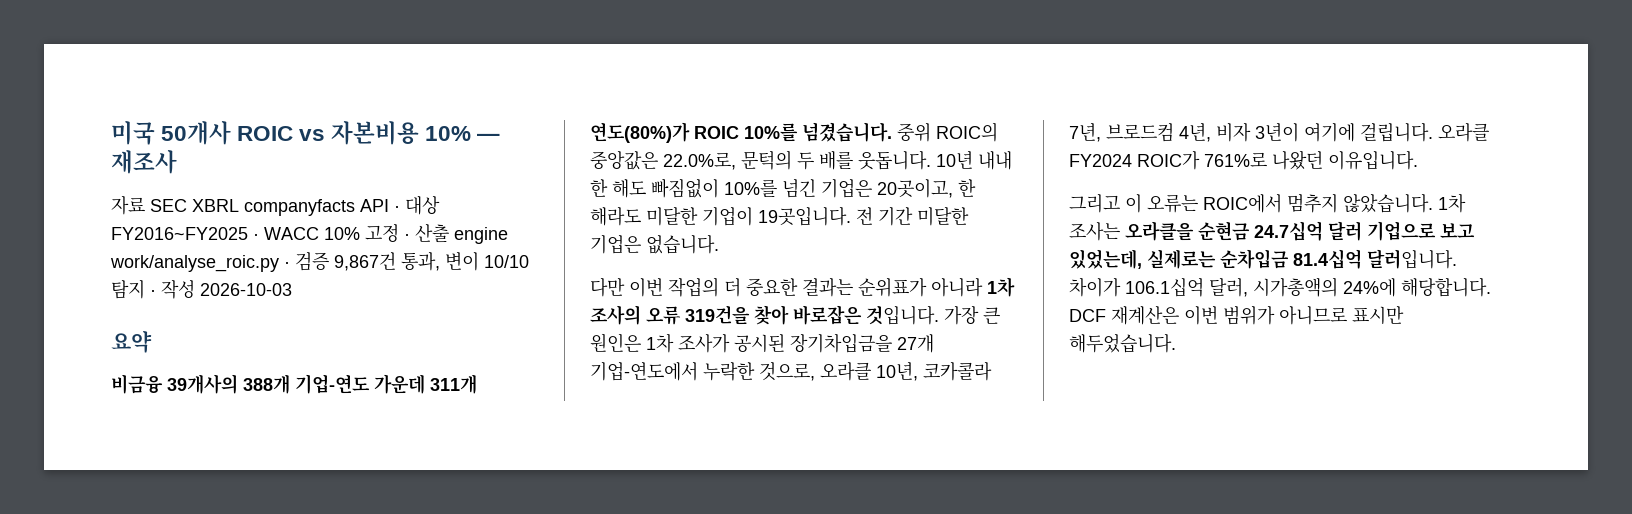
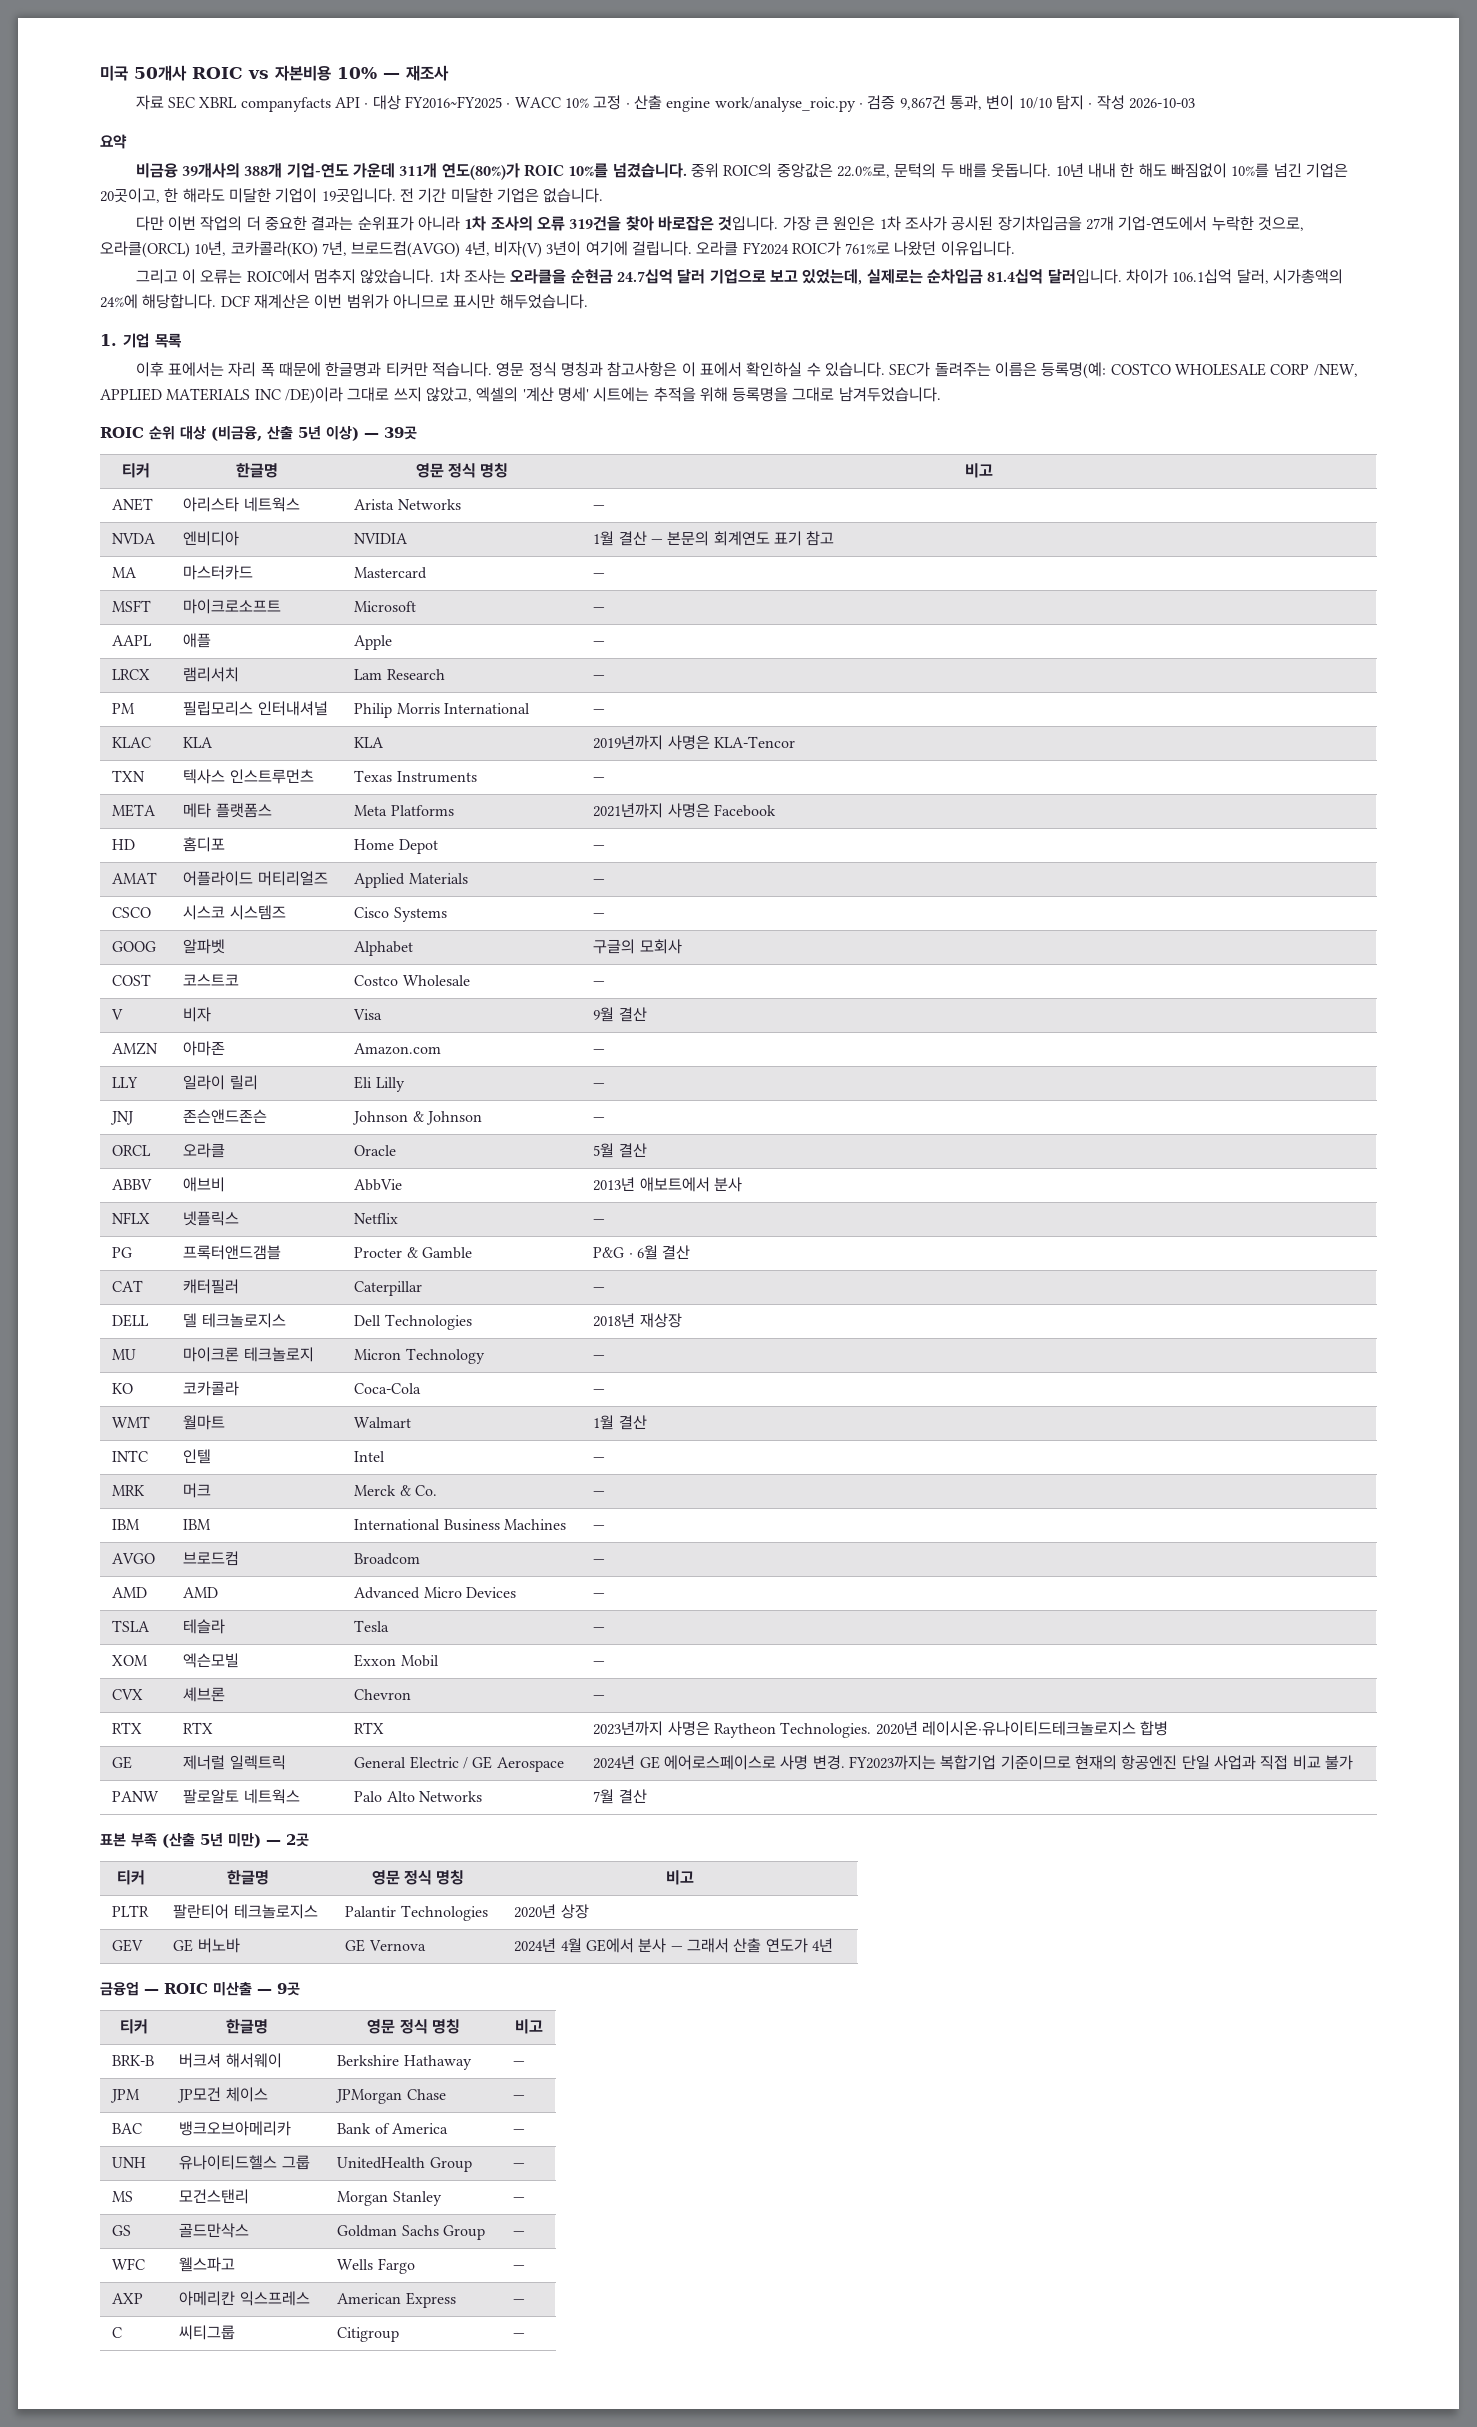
- 가장 큰 원인은 1차 조사가 공시된 장기차입금을 27개 기업-연도에서 누락한 것으로, 오라클 10년, 코카콜라 7년, 브로드컴 4년, 비자 3년이 여기에 걸립니다.
+ 가장 큰 원인은 1차 조사가 공시된 장기차입금을 27개 기업-연도에서 누락한 것으로, 오라클(ORCL) 10년, 코카콜라(KO) 7년, 브로드컴(AVGO) 4년, 비자(V) 3년이 여기에 걸립니다.
+ 1. 기업 목록
+ 이후 표에서는 자리 폭 때문에 한글명과 티커만 적습니다. 영문 정식 명칭과 참고사항은 이 표에서 확인하실 수 있습니다. SEC가 돌려주는 이름은 등록명(예: COSTCO WHOLESALE CORP /NEW, APPLIED MATERIALS INC /DE)이라 그대로 쓰지 않았고, 엑셀의 '계산 명세' 시트에는 추적을 위해 등록명을 그대로 남겨두었습니다.
+ ROIC 순위 대상 (비금융, 산출 5년 이상) — 39곳
+ 티커 | 한글명 | 영문 정식 명칭 | 비고
+ ANET | 아리스타 네트웍스 | Arista Networks | —
+ NVDA | 엔비디아 | NVIDIA | 1월 결산 — 본문의 회계연도 표기 참고
+ MA | 마스터카드 | Mastercard | —
+ MSFT | 마이크로소프트 | Microsoft | —
+ AAPL | 애플 | Apple | —
+ LRCX | 램리서치 | Lam Research | —
+ PM | 필립모리스 인터내셔널 | Philip Morris International | —
+ KLAC | KLA | KLA | 2019년까지 사명은 KLA-Tencor
+ TXN | 텍사스 인스트루먼츠 | Texas Instruments | —
+ META | 메타 플랫폼스 | Meta Platforms | 2021년까지 사명은 Facebook
+ HD | 홈디포 | Home Depot | —
+ AMAT | 어플라이드 머티리얼즈 | Applied Materials | —
+ CSCO | 시스코 시스템즈 | Cisco Systems | —
+ GOOG | 알파벳 | Alphabet | 구글의 모회사
+ COST | 코스트코 | Costco Wholesale | —
+ V | 비자 | Visa | 9월 결산
+ AMZN | 아마존 | Amazon.com | —
+ LLY | 일라이 릴리 | Eli Lilly | —
+ JNJ | 존슨앤드존슨 | Johnson & Johnson | —
+ ORCL | 오라클 | Oracle | 5월 결산
+ ABBV | 애브비 | AbbVie | 2013년 애보트에서 분사
+ NFLX | 넷플릭스 | Netflix | —
+ PG | 프록터앤드갬블 | Procter & Gamble | P&G · 6월 결산
+ CAT | 캐터필러 | Caterpillar | —
+ DELL | 델 테크놀로지스 | Dell Technologies | 2018년 재상장
+ MU | 마이크론 테크놀로지 | Micron Technology | —
+ KO | 코카콜라 | Coca-Cola | —
+ WMT | 월마트 | Walmart | 1월 결산
+ INTC | 인텔 | Intel | —
+ MRK | 머크 | Merck & Co. | —
+ IBM | IBM | International Business Machines | —
+ AVGO | 브로드컴 | Broadcom | —
+ AMD | AMD | Advanced Micro Devices | —
+ TSLA | 테슬라 | Tesla | —
+ XOM | 엑슨모빌 | Exxon Mobil | —
+ CVX | 셰브론 | Chevron | —
+ RTX | RTX | RTX | 2023년까지 사명은 Raytheon Technologies. 2020년 레이시온·유나이티드테크놀로지스 합병
+ GE | 제너럴 일렉트릭 | General Electric / GE Aerospace | 2024년 GE 에어로스페이스로 사명 변경. FY2023까지는 복합기업 기준이므로 현재의 항공엔진 단일 사업과 직접 비교 불가
+ PANW | 팔로알토 네트웍스 | Palo Alto Networks | 7월 결산
+ 표본 부족 (산출 5년 미만) — 2곳
+ 티커 | 한글명 | 영문 정식 명칭 | 비고
+ PLTR | 팔란티어 테크놀로지스 | Palantir Technologies | 2020년 상장
+ GEV | GE 버노바 | GE Vernova | 2024년 4월 GE에서 분사 — 그래서 산출 연도가 4년
+ 금융업 — ROIC 미산출 — 9곳
+ 티커 | 한글명 | 영문 정식 명칭 | 비고
+ BRK-B | 버크셔 해서웨이 | Berkshire Hathaway | —
+ JPM | JP모건 체이스 | JPMorgan Chase | —
+ BAC | 뱅크오브아메리카 | Bank of America | —
+ UNH | 유나이티드헬스 그룹 | UnitedHealth Group | —
+ MS | 모건스탠리 | Morgan Stanley | —
+ GS | 골드만삭스 | Goldman Sachs Group | —
+ WFC | 웰스파고 | Wells Fargo | —
+ AXP | 아메리칸 익스프레스 | American Express | —
+ C | 씨티그룹 | Citigroup | —

